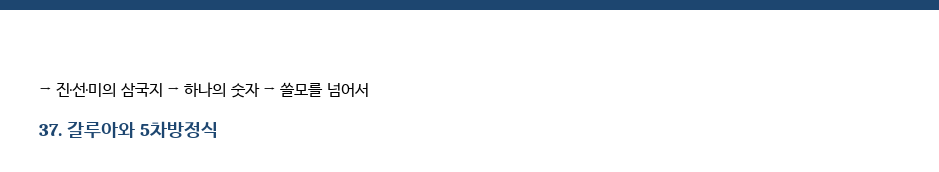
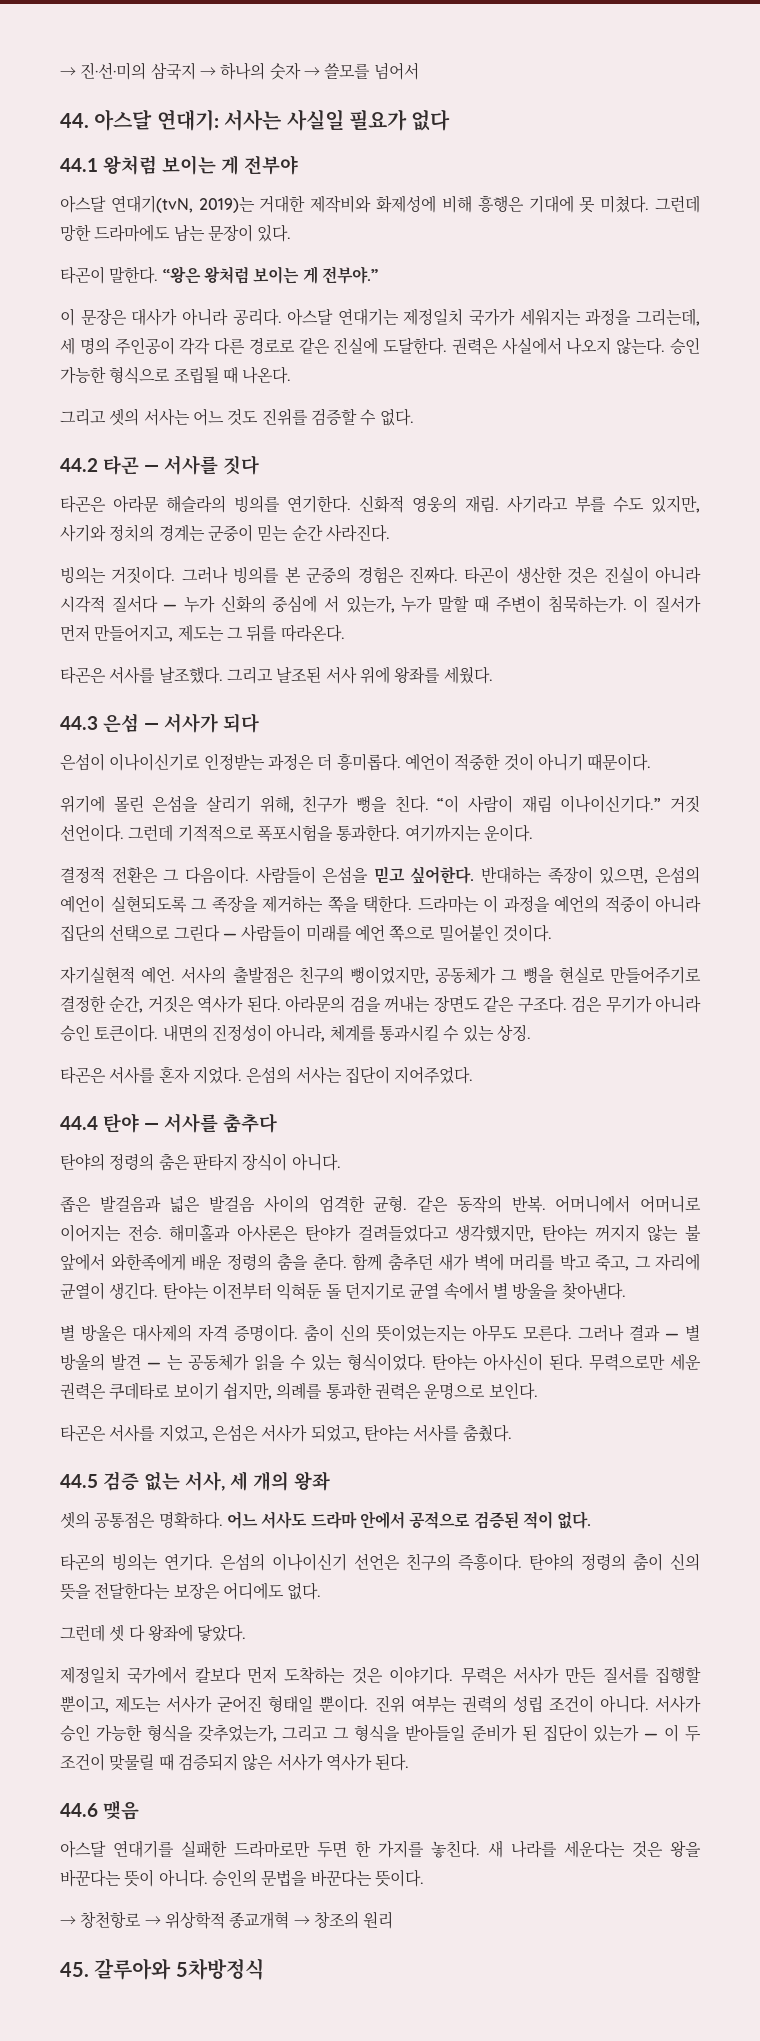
- 37. 갈루아와 5차방정식
+ 44. 아스달 연대기: 서사는 사실일 필요가 없다
+ 44.1 왕처럼 보이는 게 전부야
+ 아스달 연대기(tvN, 2019)는 거대한 제작비와 화제성에 비해 흥행은 기대에 못 미쳤다. 그런데 망한 드라마에도 남는 문장이 있다.
+ 타곤이 말한다. “왕은 왕처럼 보이는 게 전부야.”
+ 이 문장은 대사가 아니라 공리다. 아스달 연대기는 제정일치 국가가 세워지는 과정을 그리는데, 세 명의 주인공이 각각 다른 경로로 같은 진실에 도달한다. 권력은 사실에서 나오지 않는다. 승인 가능한 형식으로 조립될 때 나온다.
+ 그리고 셋의 서사는 어느 것도 진위를 검증할 수 없다.
+ 44.2 타곤 — 서사를 짓다
+ 타곤은 아라문 해슬라의 빙의를 연기한다. 신화적 영웅의 재림. 사기라고 부를 수도 있지만, 사기와 정치의 경계는 군중이 믿는 순간 사라진다.
+ 빙의는 거짓이다. 그러나 빙의를 본 군중의 경험은 진짜다. 타곤이 생산한 것은 진실이 아니라 시각적 질서다 — 누가 신화의 중심에 서 있는가, 누가 말할 때 주변이 침묵하는가. 이 질서가 먼저 만들어지고, 제도는 그 뒤를 따라온다.
+ 타곤은 서사를 날조했다. 그리고 날조된 서사 위에 왕좌를 세웠다.
+ 44.3 은섬 — 서사가 되다
+ 은섬이 이나이신기로 인정받는 과정은 더 흥미롭다. 예언이 적중한 것이 아니기 때문이다.
+ 위기에 몰린 은섬을 살리기 위해, 친구가 뻥을 친다. “이 사람이 재림 이나이신기다.” 거짓 선언이다. 그런데 기적적으로 폭포시험을 통과한다. 여기까지는 운이다.
+ 결정적 전환은 그 다음이다. 사람들이 은섬을 믿고 싶어한다. 반대하는 족장이 있으면, 은섬의 예언이 실현되도록 그 족장을 제거하는 쪽을 택한다. 드라마는 이 과정을 예언의 적중이 아니라 집단의 선택으로 그린다 — 사람들이 미래를 예언 쪽으로 밀어붙인 것이다.
+ 자기실현적 예언. 서사의 출발점은 친구의 뻥이었지만, 공동체가 그 뻥을 현실로 만들어주기로 결정한 순간, 거짓은 역사가 된다. 아라문의 검을 꺼내는 장면도 같은 구조다. 검은 무기가 아니라 승인 토큰이다. 내면의 진정성이 아니라, 체계를 통과시킬 수 있는 상징.
+ 타곤은 서사를 혼자 지었다. 은섬의 서사는 집단이 지어주었다.
+ 44.4 탄야 — 서사를 춤추다
+ 탄야의 정령의 춤은 판타지 장식이 아니다.
+ 좁은 발걸음과 넓은 발걸음 사이의 엄격한 균형. 같은 동작의 반복. 어머니에서 어머니로 이어지는 전승. 해미홀과 아사론은 탄야가 걸려들었다고 생각했지만, 탄야는 꺼지지 않는 불 앞에서 와한족에게 배운 정령의 춤을 춘다. 함께 춤추던 새가 벽에 머리를 박고 죽고, 그 자리에 균열이 생긴다. 탄야는 이전부터 익혀둔 돌 던지기로 균열 속에서 별 방울을 찾아낸다.
+ 별 방울은 대사제의 자격 증명이다. 춤이 신의 뜻이었는지는 아무도 모른다. 그러나 결과 — 별 방울의 발견 — 는 공동체가 읽을 수 있는 형식이었다. 탄야는 아사신이 된다. 무력으로만 세운 권력은 쿠데타로 보이기 쉽지만, 의례를 통과한 권력은 운명으로 보인다.
+ 타곤은 서사를 지었고, 은섬은 서사가 되었고, 탄야는 서사를 춤췄다.
+ 44.5 검증 없는 서사, 세 개의 왕좌
+ 셋의 공통점은 명확하다. 어느 서사도 드라마 안에서 공적으로 검증된 적이 없다.
+ 타곤의 빙의는 연기다. 은섬의 이나이신기 선언은 친구의 즉흥이다. 탄야의 정령의 춤이 신의 뜻을 전달한다는 보장은 어디에도 없다.
+ 그런데 셋 다 왕좌에 닿았다.
+ 제정일치 국가에서 칼보다 먼저 도착하는 것은 이야기다. 무력은 서사가 만든 질서를 집행할 뿐이고, 제도는 서사가 굳어진 형태일 뿐이다. 진위 여부는 권력의 성립 조건이 아니다. 서사가 승인 가능한 형식을 갖추었는가, 그리고 그 형식을 받아들일 준비가 된 집단이 있는가 — 이 두 조건이 맞물릴 때 검증되지 않은 서사가 역사가 된다.
+ 44.6 맺음
+ 아스달 연대기를 실패한 드라마로만 두면 한 가지를 놓친다. 새 나라를 세운다는 것은 왕을 바꾼다는 뜻이 아니다. 승인의 문법을 바꾼다는 뜻이다.
+ → 창천항로 → 위상학적 종교개혁 → 창조의 원리
+ 45. 갈루아와 5차방정식

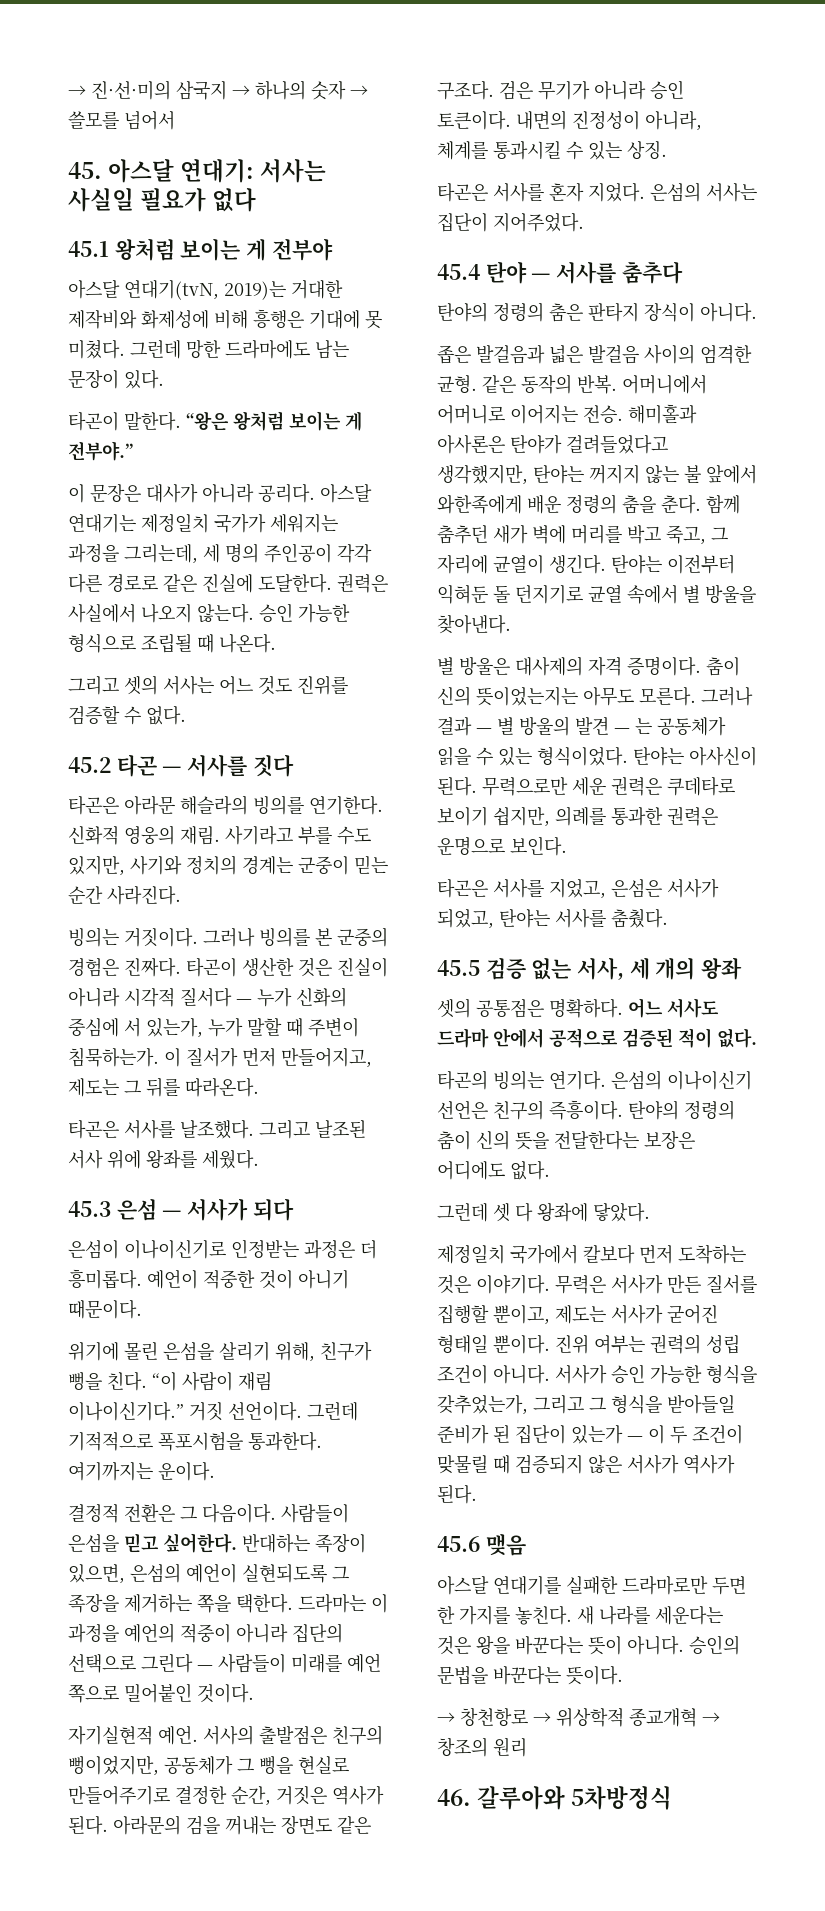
- 44. 아스달 연대기: 서사는 사실일 필요가 없다
+ 45. 아스달 연대기: 서사는 사실일 필요가 없다
- 44.1 왕처럼 보이는 게 전부야
+ 45.1 왕처럼 보이는 게 전부야
- 44.2 타곤 — 서사를 짓다
+ 45.2 타곤 — 서사를 짓다
- 44.3 은섬 — 서사가 되다
+ 45.3 은섬 — 서사가 되다
- 44.4 탄야 — 서사를 춤추다
+ 45.4 탄야 — 서사를 춤추다
- 44.5 검증 없는 서사, 세 개의 왕좌
+ 45.5 검증 없는 서사, 세 개의 왕좌
- 44.6 맺음
+ 45.6 맺음
- 45. 갈루아와 5차방정식
+ 46. 갈루아와 5차방정식

